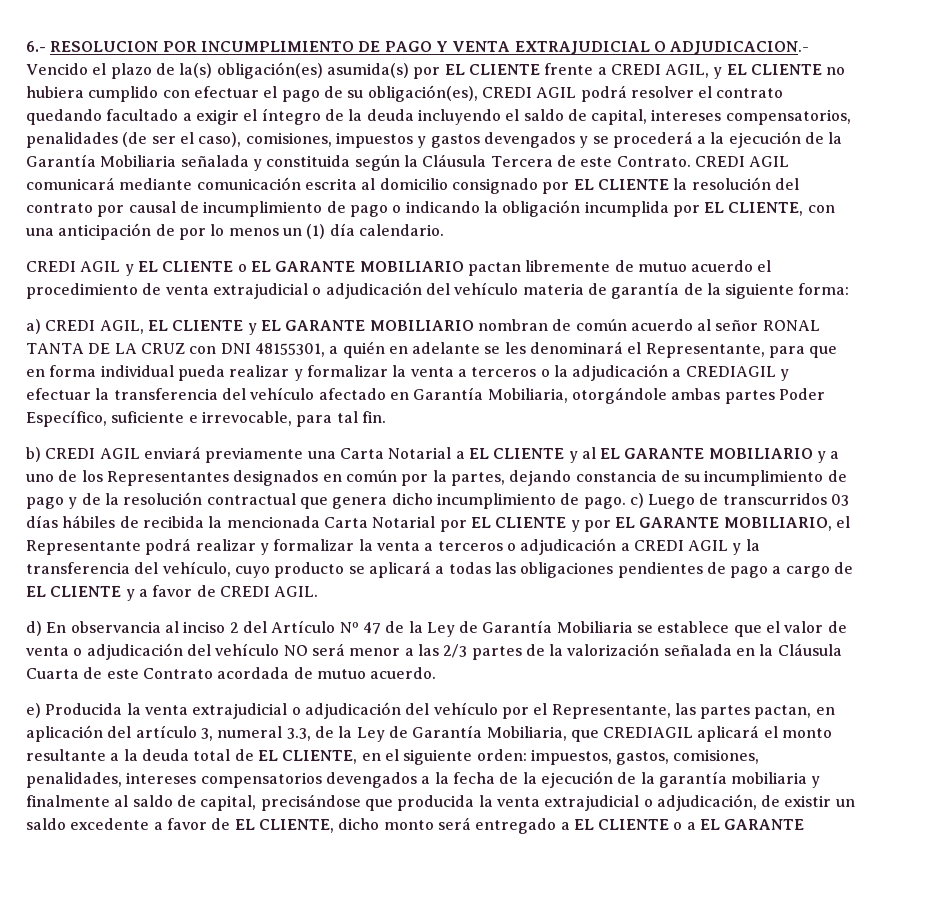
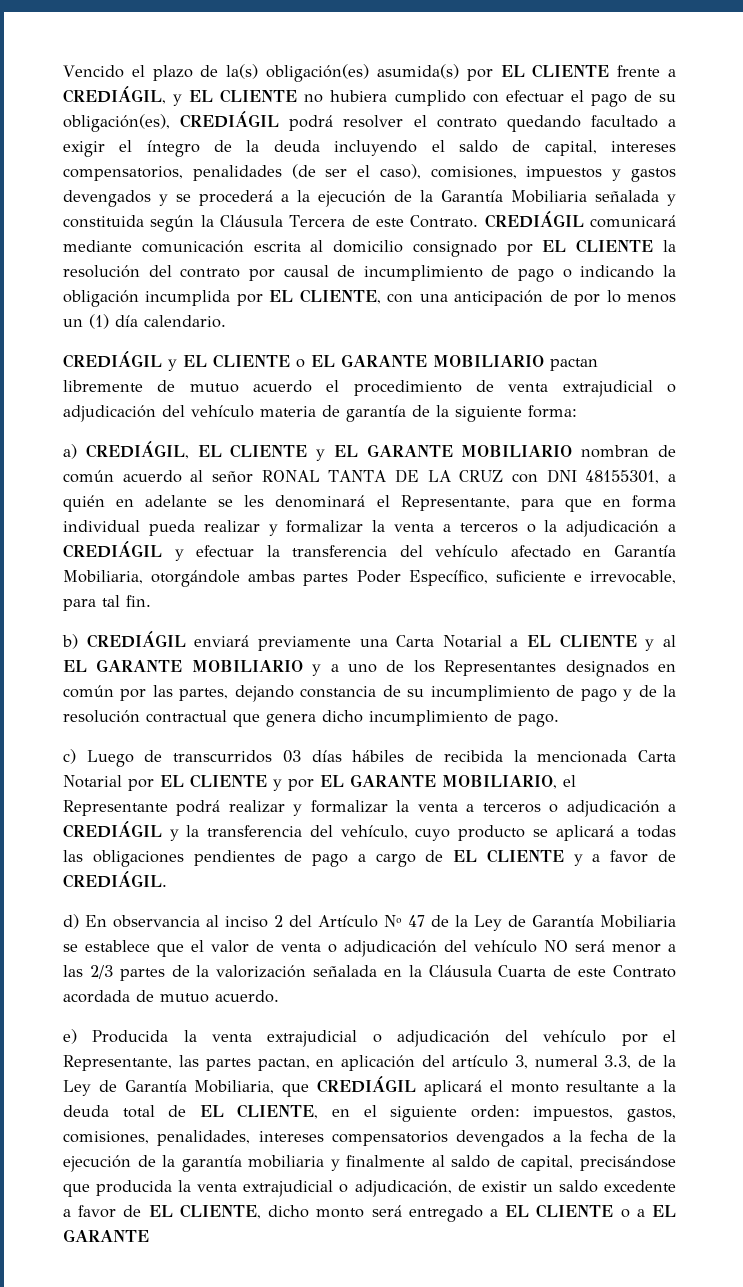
- 6.- RESOLUCION POR INCUMPLIMIENTO DE PAGO Y VENTA EXTRAJUDICIAL O ADJUDICACION.- Vencido el plazo de la(s) obligación(es) asumida(s) por EL CLIENTE frente a CREDI AGIL, y EL CLIENTE no hubiera cumplido con efectuar el pago de su obligación(es), CREDI AGIL podrá resolver el contrato quedando facultado a exigir el íntegro de la deuda incluyendo el saldo de capital, intereses compensatorios, penalidades (de ser el caso), comisiones, impuestos y gastos devengados y se procederá a la ejecución de la Garantía Mobiliaria señalada y constituida según la Cláusula Tercera de este Contrato.
+ Vencido el plazo de la(s) obligación(es) asumida(s) por EL CLIENTE frente a CREDIÁGIL, y EL CLIENTE no hubiera cumplido con efectuar el pago de su obligación(es), CREDIÁGIL podrá resolver el contrato quedando facultado a exigir el íntegro de la deuda incluyendo el saldo de capital, intereses compensatorios, penalidades (de ser el caso), comisiones, impuestos y gastos devengados y se procederá a la ejecución de la Garantía Mobiliaria señalada y constituida según la Cláusula Tercera de este Contrato.
- CREDI AGIL comunicará mediante comunicación escrita al domicilio consignado por EL CLIENTE la resolución del contrato por causal de incumplimiento de pago o indicando la obligación incumplida por EL CLIENTE, con una anticipación de por lo menos un (1) día calendario.
+ CREDIÁGIL comunicará mediante comunicación escrita al domicilio consignado por EL CLIENTE la resolución del contrato por causal de incumplimiento de pago o indicando la obligación incumplida por EL CLIENTE, con una anticipación de por lo menos un (1) día calendario.
- CREDI AGIL y EL CLIENTE o EL GARANTE MOBILIARIO pactan libremente de mutuo acuerdo el procedimiento de venta extrajudicial o adjudicación del vehículo materia de garantía de la siguiente forma:
+ CREDIÁGIL y EL CLIENTE o EL GARANTE MOBILIARIO pactan libremente de mutuo acuerdo el procedimiento de venta extrajudicial o adjudicación del vehículo materia de garantía de la siguiente forma:
- a) CREDI AGIL, EL CLIENTE y EL GARANTE MOBILIARIO nombran de común acuerdo al señor RONAL TANTA DE LA CRUZ con DNI 48155301, a quién en adelante se les denominará el Representante, para que en forma individual pueda realizar y formalizar la venta a terceros o la adjudicación a CREDIAGIL y efectuar la transferencia del vehículo afectado en Garantía Mobiliaria, otorgándole ambas partes Poder Específico, suficiente e irrevocable, para tal fin.
+ a) CREDIÁGIL, EL CLIENTE y EL GARANTE MOBILIARIO nombran de común acuerdo al señor RONAL TANTA DE LA CRUZ con DNI 48155301, a quién en adelante se les denominará el Representante, para que en forma individual pueda realizar y formalizar la venta a terceros o la adjudicación a CREDIÁGIL y efectuar la transferencia del vehículo afectado en Garantía Mobiliaria, otorgándole ambas partes Poder Específico, suficiente e irrevocable, para tal fin.
- b) CREDI AGIL enviará previamente una Carta Notarial a EL CLIENTE y al EL GARANTE MOBILIARIO y a uno de los Representantes designados en común por la partes, dejando constancia de su incumplimiento de pago y de la resolución contractual que genera dicho incumplimiento de pago. c) Luego de transcurridos 03 días hábiles de recibida la mencionada Carta Notarial por EL CLIENTE y por EL GARANTE MOBILIARIO, el Representante podrá realizar y formalizar la venta a terceros o adjudicación a CREDI AGIL y la transferencia del vehículo, cuyo producto se aplicará a todas las obligaciones pendientes de pago a cargo de EL CLIENTE y a favor de CREDI AGIL.
+ b) CREDIÁGIL enviará previamente una Carta Notarial a EL CLIENTE y al EL GARANTE MOBILIARIO y a uno de los Representantes designados en común por las partes, dejando constancia de su incumplimiento de pago y de la resolución contractual que genera dicho incumplimiento de pago.
+ c) Luego de transcurridos 03 días hábiles de recibida la mencionada Carta Notarial por EL CLIENTE y por EL GARANTE MOBILIARIO, el Representante podrá realizar y formalizar la venta a terceros o adjudicación a CREDIÁGIL y la transferencia del vehículo, cuyo producto se aplicará a todas las obligaciones pendientes de pago a cargo de EL CLIENTE y a favor de CREDIÁGIL.
- e) Producida la venta extrajudicial o adjudicación del vehículo por el Representante, las partes pactan, en aplicación del artículo 3, numeral 3.3, de la Ley de Garantía Mobiliaria, que CREDIAGIL aplicará el monto resultante a la deuda total de EL CLIENTE, en el siguiente orden:
+ e) Producida la venta extrajudicial o adjudicación del vehículo por el Representante, las partes pactan, en aplicación del artículo 3, numeral 3.3, de la Ley de Garantía Mobiliaria, que CREDIÁGIL aplicará el monto resultante a la deuda total de EL CLIENTE, en el siguiente orden:

